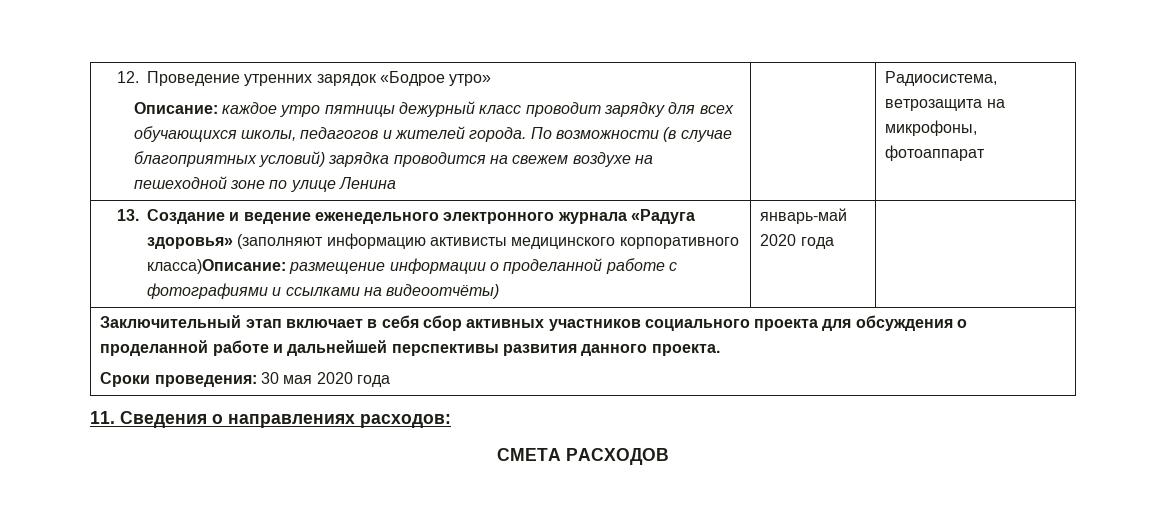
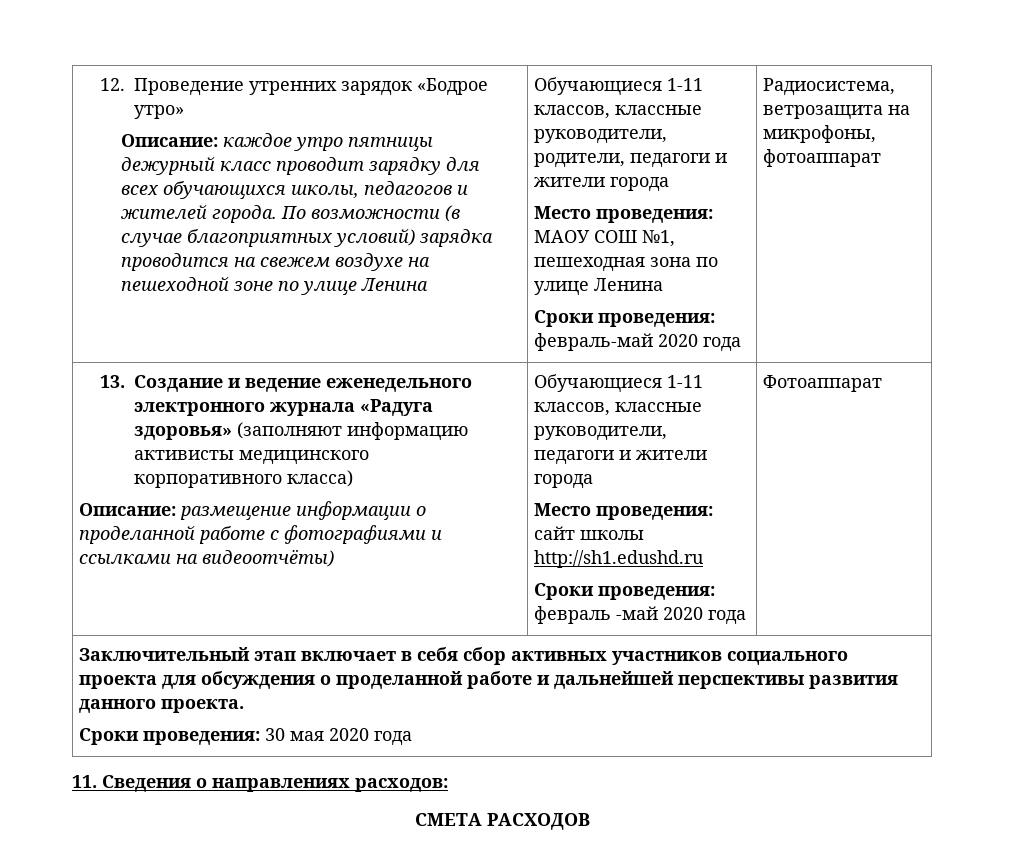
+ Обучающиеся 1-11 классов, классные руководители, родители, педагоги и жители города
+ Место проведения: МАОУ СОШ №1, пешеходная зона по улице Ленина
+ Сроки проведения: февраль-май 2020 года
- 13. Создание и ведение еженедельного электронного журнала «Радуга здоровья» (заполняют информацию активисты медицинского корпоративного класса)Описание: размещение информации о проделанной работе с фотографиями и ссылками на видеоотчёты)
+ 13. Создание и ведение еженедельного электронного журнала «Радуга здоровья» (заполняют информацию активисты медицинского корпоративного класса)
+ Описание: размещение информации о проделанной работе с фотографиями и ссылками на видеоотчёты)
- январь-май 2020 года
+ Обучающиеся 1-11 классов, классные руководители, педагоги и жители города
+ Место проведения: сайт школы http://sh1.edushd.ru
+ Сроки проведения: февраль -май 2020 года | Фотоаппарат

